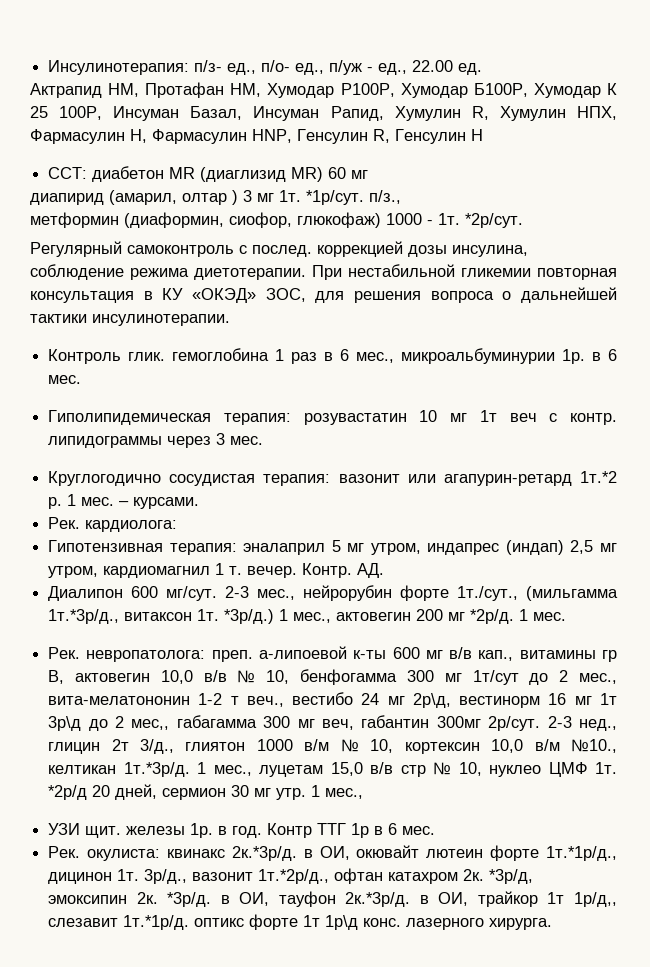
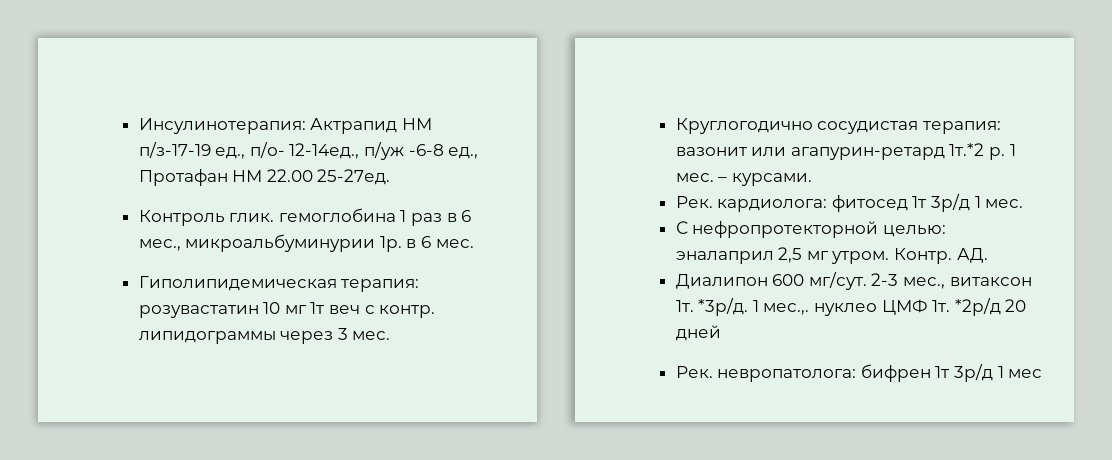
- Инсулинотерапия: п/з- ед., п/о- ед., п/уж - ед., 22.00 ед.
- Актрапид НМ, Протафан НМ, Хумодар Р100Р, Хумодар Б100Р, Хумодар К 25 100Р, Инсуман Базал, Инсуман Рапид, Хумулин R, Хумулин НПХ, Фармасулин Н, Фармасулин НNР, Генсулин R, Генсулин Н
- ССТ: диабетон МR (диаглизид МR) 60 мг
- диапирид (амарил, олтар ) 3 мг 1т. *1р/сут. п/з.,
- метформин (диаформин, сиофор, глюкофаж) 1000 - 1т. *2р/сут.
- Регулярный самоконтроль с послед. коррекцией дозы инсулина, соблюдение режима диетотерапии. При нестабильной гликемии повторная консультация в КУ «ОКЭД» ЗОС, для решения вопроса о дальнейшей тактики инсулинотерапии.
+ Инсулинотерапия: Актрапид НМ п/з-17-19 ед., п/о- 12-14ед., п/уж -6-8 ед., Протафан НМ 22.00 25-27ед.
- Рек. кардиолога:
- Гипотензивная терапия: эналаприл 5 мг утром, индапрес (индап) 2,5 мг утром, кардиомагнил 1 т. вечер.
+ Рек. кардиолога: фитосед 1т 3р/д 1 мес.
+ С нефропротекторной целью: эналаприл 2,5 мг утром.
- 2-3 мес., нейрорубин форте 1т./сут., (мильгамма 1т.*3р/д., витаксон 1т. *3р/д.) 1 мес., актовегин 200 мг *2р/д. 1 мес.
- Рек. невропатолога: преп. а-липоевой к-ты 600 мг в/в кап., витамины гр В, актовегин 10,0 в/в № 10, бенфогамма 300 мг 1т/сут до 2 мес., вита-мелатононин 1-2 т веч., вестибо 24 мг 2р\д, вестинорм 16 мг 1т 3р\д до 2 мес,, габагамма 300 мг веч, габантин 300мг 2р/сут. 2-3 нед., глицин 2т 3/д., глиятон 1000 в/м № 10, кортексин 10,0 в/м №10., келтикан 1т.*3р/д. 1 мес., луцетам 15,0 в/в стр № 10, нуклео ЦМФ 1т.
+ 2-3 мес., витаксон 1т. *3р/д. 1 мес.,. нуклео ЦМФ 1т.
- *2р/д 20 дней, сермион 30 мг утр. 1 мес.,
- УЗИ щит. железы 1р. в год. Контр ТТГ 1р в 6 мес.
- Рек. окулиста: квинакс 2к.*3р/д. в ОИ, окювайт лютеин форте 1т.*1р/д., дицинон 1т. 3р/д., вазонит 1т.*2р/д., офтан катахром 2к. *3р/д, эмоксипин 2к. *3р/д. в ОИ, тауфон 2к.*3р/д. в ОИ, трайкор 1т 1р/д,, слезавит 1т.*1р/д. оптикс форте 1т 1р\д конс. лазерного хирурга.
+ *2р/д 20 дней
+ Рек. невропатолога: бифрен 1т 3р/д 1 мес

